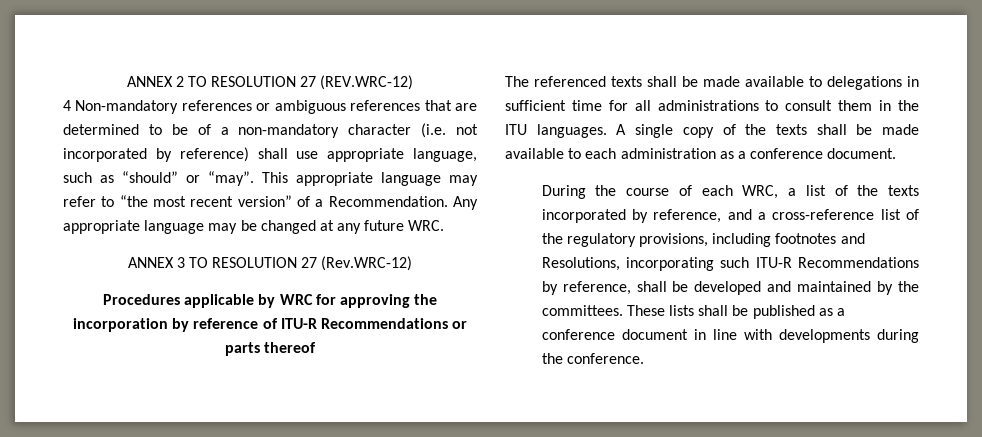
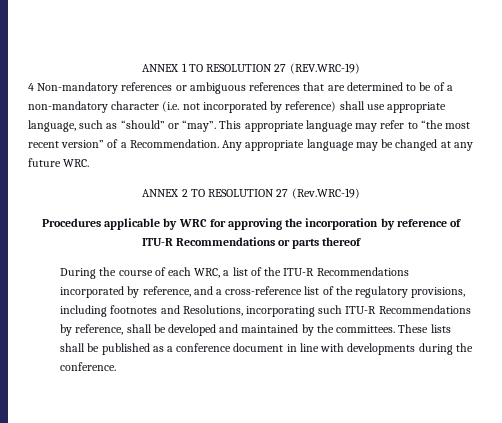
- ANNEX 2 TO RESOLUTION 27 (REV.WRC-12)
+ ANNEX 1 TO RESOLUTION 27 (REV.WRC-19)
- ANNEX 3 TO RESOLUTION 27 (Rev.WRC-12)
+ ANNEX 2 TO RESOLUTION 27 (Rev.WRC-19)
- The referenced texts shall be made available to delegations in sufficient time for all administrations to consult them in the ITU languages. A single copy of the texts shall be made available to each administration as a conference document.
- During the course of each WRC, a list of the texts incorporated by reference, and a cross-reference list of the regulatory provisions, including footnotes and Resolutions, incorporating such ITU-R Recommendations by reference, shall be developed and maintained by the committees.
+ During the course of each WRC, a list of the ITU-R Recommendations incorporated by reference, and a cross-reference list of the regulatory provisions, including footnotes and Resolutions, incorporating such ITU-R Recommendations by reference, shall be developed and maintained by the committees.

